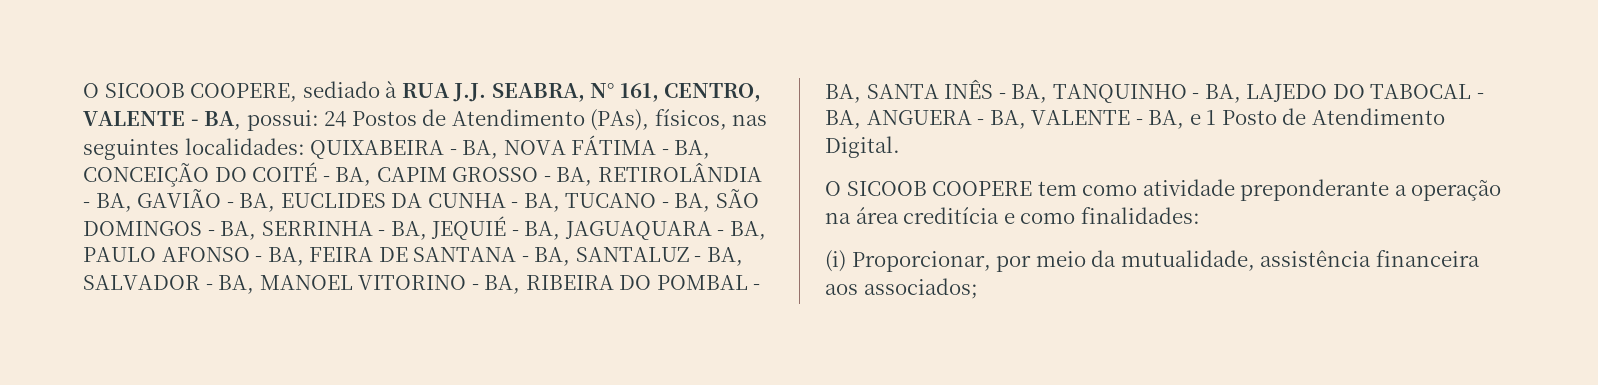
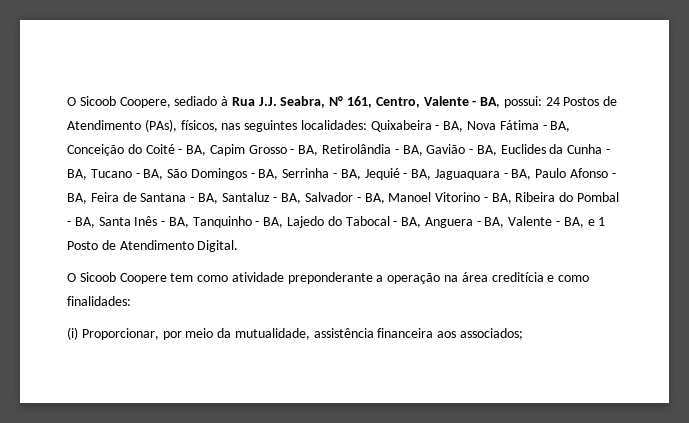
- O SICOOB COOPERE, sediado à RUA J.J. SEABRA, N° 161, CENTRO, VALENTE - BA, possui: 24 Postos de Atendimento (PAs), físicos, nas seguintes localidades: QUIXABEIRA - BA, NOVA FÁTIMA - BA, CONCEIÇÃO DO COITÉ - BA, CAPIM GROSSO - BA, RETIROLÂNDIA - BA, GAVIÃO - BA, EUCLIDES DA CUNHA - BA, TUCANO - BA, SÃO DOMINGOS - BA, SERRINHA - BA, JEQUIÉ - BA, JAGUAQUARA - BA, PAULO AFONSO - BA, FEIRA DE SANTANA - BA, SANTALUZ - BA, SALVADOR - BA, MANOEL VITORINO - BA, RIBEIRA DO POMBAL - BA, SANTA INÊS - BA, TANQUINHO - BA, LAJEDO DO TABOCAL - BA, ANGUERA - BA, VALENTE - BA, e 1 Posto de Atendimento Digital.
+ O Sicoob Coopere, sediado à Rua J.J. Seabra, N° 161, Centro, Valente - BA, possui: 24 Postos de Atendimento (PAs), físicos, nas seguintes localidades: Quixabeira - BA, Nova Fátima - BA, Conceição do Coité - BA, Capim Grosso - BA, Retirolândia - BA, Gavião - BA, Euclides da Cunha - BA, Tucano - BA, São Domingos - BA, Serrinha - BA, Jequié - BA, Jaguaquara - BA, Paulo Afonso - BA, Feira de Santana - BA, Santaluz - BA, Salvador - BA, Manoel Vitorino - BA, Ribeira do Pombal - BA, Santa Inês - BA, Tanquinho - BA, Lajedo do Tabocal - BA, Anguera - BA, Valente - BA, e 1 Posto de Atendimento Digital.
- O SICOOB COOPERE tem como atividade preponderante a operação na área creditícia e como finalidades:
+ O Sicoob Coopere tem como atividade preponderante a operação na área creditícia e como finalidades:

